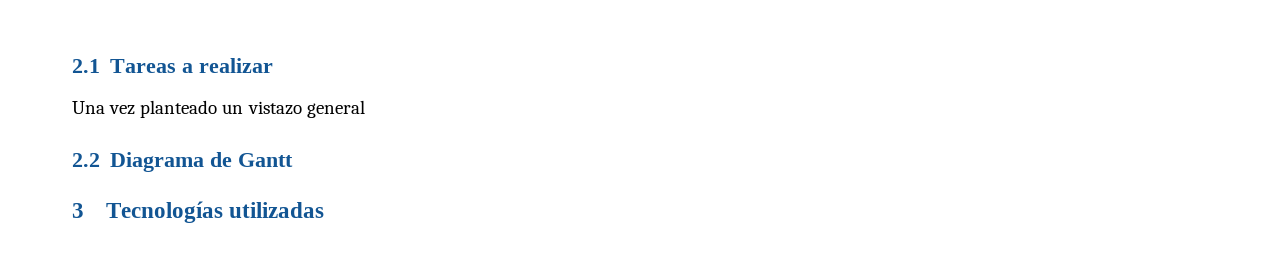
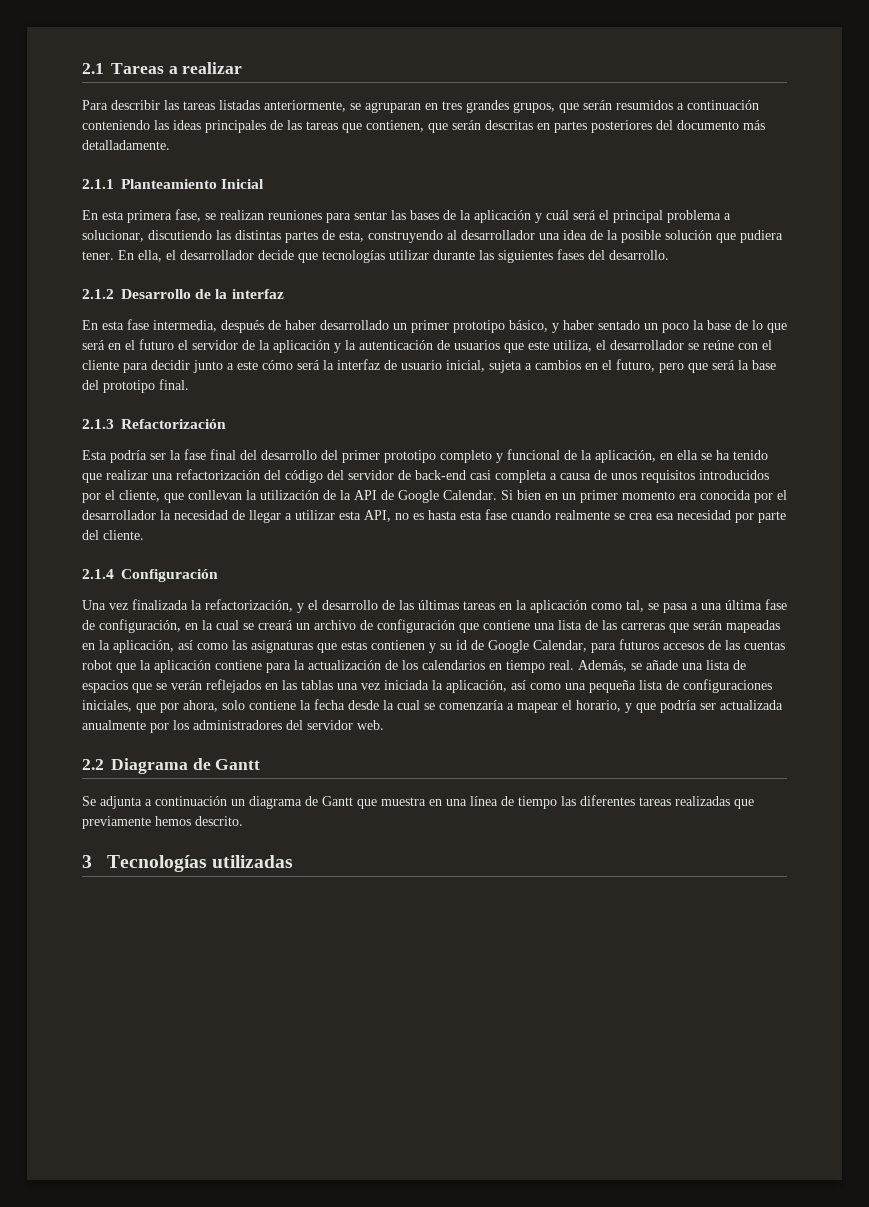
- Una vez planteado un vistazo general
+ Para describir las tareas listadas anteriormente, se agruparan en tres grandes grupos, que serán resumidos a continuación conteniendo las ideas principales de las tareas que contienen, que serán descritas en partes posteriores del documento más detalladamente.
+ 2.1.1 Planteamiento Inicial
+ En esta primera fase, se realizan reuniones para sentar las bases de la aplicación y cuál será el principal problema a solucionar, discutiendo las distintas partes de esta, construyendo al desarrollador una idea de la posible solución que pudiera tener. En ella, el desarrollador decide que tecnologías utilizar durante las siguientes fases del desarrollo.
+ 2.1.2 Desarrollo de la interfaz
+ En esta fase intermedia, después de haber desarrollado un primer prototipo básico, y haber sentado un poco la base de lo que será en el futuro el servidor de la aplicación y la autenticación de usuarios que este utiliza, el desarrollador se reúne con el cliente para decidir junto a este cómo será la interfaz de usuario inicial, sujeta a cambios en el futuro, pero que será la base del prototipo final.
+ 2.1.3 Refactorización
+ Esta podría ser la fase final del desarrollo del primer prototipo completo y funcional de la aplicación, en ella se ha tenido que realizar una refactorización del código del servidor de back-end casi completa a causa de unos requisitos introducidos por el cliente, que conllevan la utilización de la API de Google Calendar. Si bien en un primer momento era conocida por el desarrollador la necesidad de llegar a utilizar esta API, no es hasta esta fase cuando realmente se crea esa necesidad por parte del cliente.
+ 2.1.4 Configuración
+ Una vez finalizada la refactorización, y el desarrollo de las últimas tareas en la aplicación como tal, se pasa a una última fase de configuración, en la cual se creará un archivo de configuración que contiene una lista de las carreras que serán mapeadas en la aplicación, así como las asignaturas que estas contienen y su id de Google Calendar, para futuros accesos de las cuentas robot que la aplicación contiene para la actualización de los calendarios en tiempo real. Además, se añade una lista de espacios que se verán reflejados en las tablas una vez iniciada la aplicación, así como una pequeña lista de configuraciones iniciales, que por ahora, solo contiene la fecha desde la cual se comenzaría a mapear el horario, y que podría ser actualizada anualmente por los administradores del servidor web.
  2.2 Diagrama de Gantt
+ Se adjunta a continuación un diagrama de Gantt que muestra en una línea de tiempo las diferentes tareas realizadas que previamente hemos descrito.

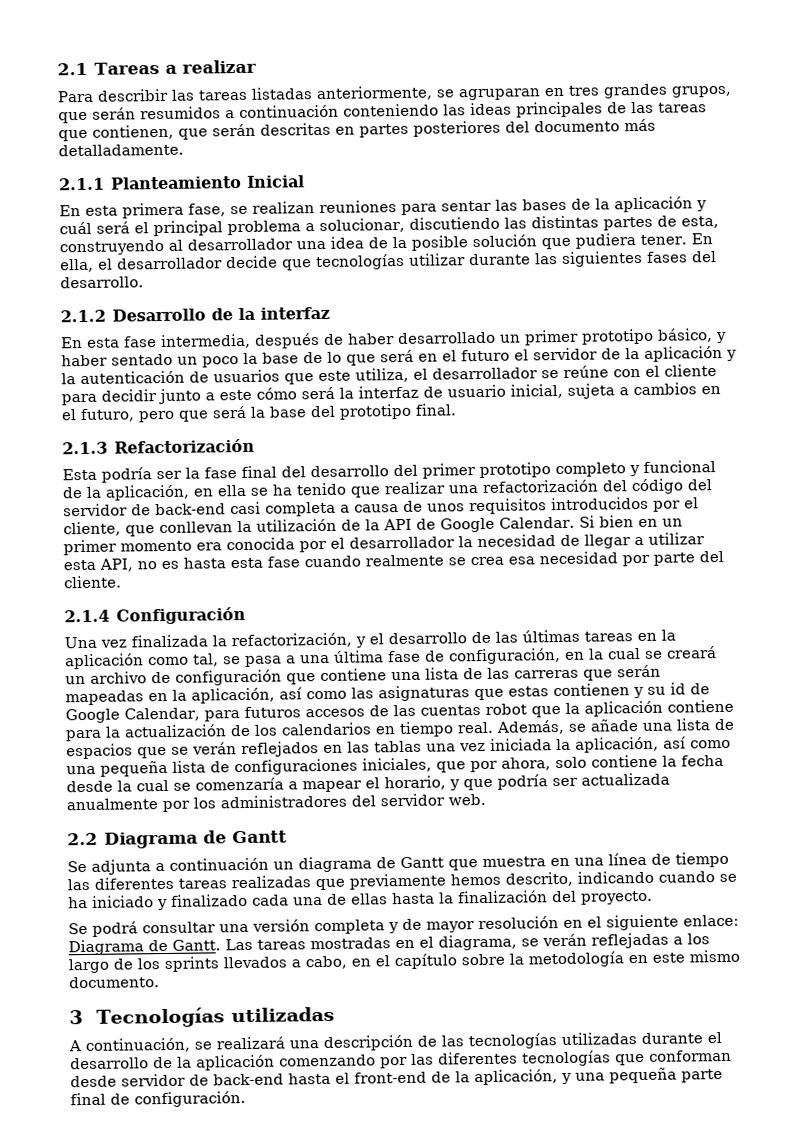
- Se adjunta a continuación un diagrama de Gantt que muestra en una línea de tiempo las diferentes tareas realizadas que previamente hemos descrito.
+ Se adjunta a continuación un diagrama de Gantt que muestra en una línea de tiempo las diferentes tareas realizadas que previamente hemos descrito, indicando cuando se ha iniciado y finalizado cada una de ellas hasta la finalización del proyecto.
+ Se podrá consultar una versión completa y de mayor resolución en el siguiente enlace: Diagrama de Gantt. Las tareas mostradas en el diagrama, se verán reflejadas a los largo de los sprints llevados a cabo, en el capítulo sobre la metodología en este mismo documento.
  3 Tecnologías utilizadas
+ A continuación, se realizará una descripción de las tecnologías utilizadas durante el desarrollo de la aplicación comenzando por las diferentes tecnologías que conforman desde servidor de back-end hasta el front-end de la aplicación, y una pequeña parte final de configuración.

